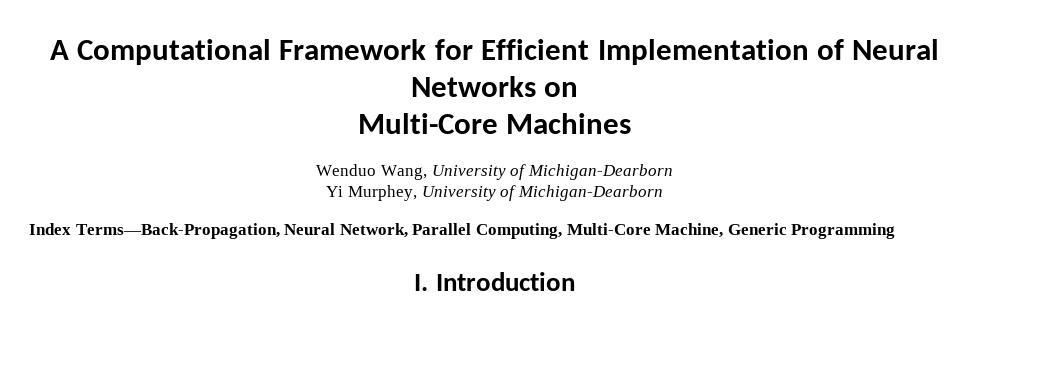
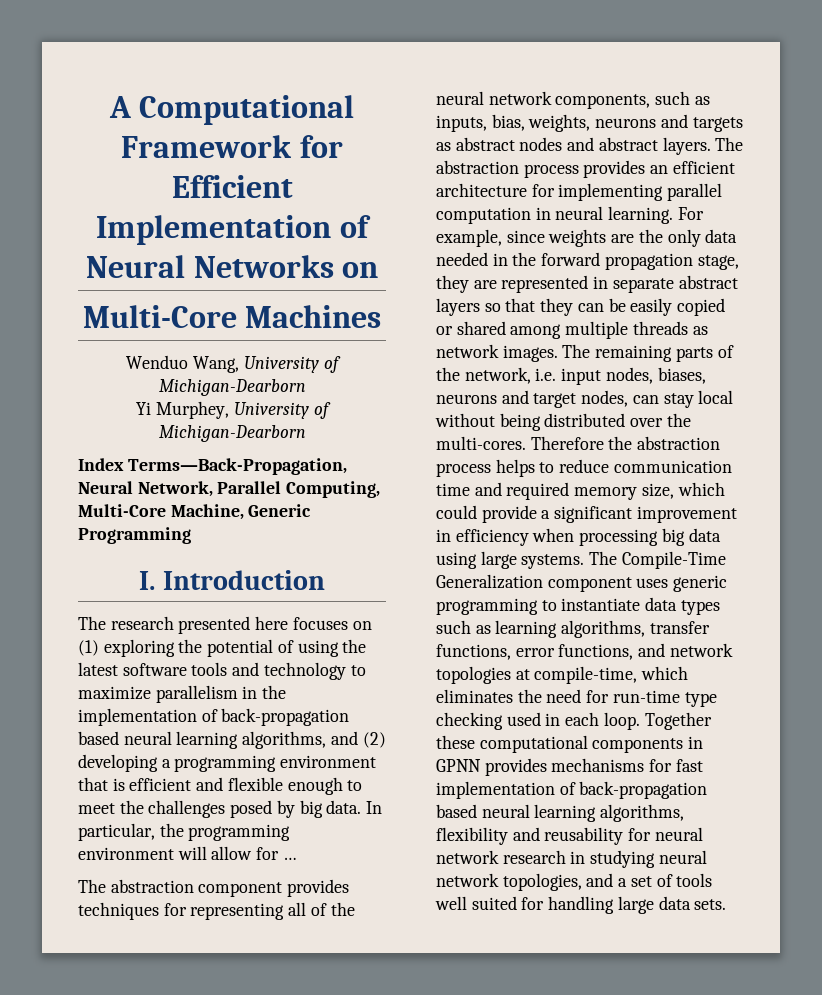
+ The research presented here focuses on (1) exploring the potential of using the latest software tools and technology to maximize parallelism in the implementation of back-propagation based neural learning algorithms, and (2) developing a programming environment that is efficient and flexible enough to meet the challenges posed by big data. In particular, the programming environment will allow for …
+ The abstraction component provides techniques for representing all of the neural network components, such as inputs, bias, weights, neurons and targets as abstract nodes and abstract layers. The abstraction process provides an efficient architecture for implementing parallel computation in neural learning. For example, since weights are the only data needed in the forward propagation stage, they are represented in separate abstract layers so that they can be easily copied or shared among multiple threads as network images. The remaining parts of the network, i.e. input nodes, biases, neurons and target nodes, can stay local without being distributed over the multi-cores. Therefore the abstraction process helps to reduce communication time and required memory size, which could provide a significant improvement in efficiency when processing big data using large systems. The Compile-Time Generalization component uses generic programming to instantiate data types such as learning algorithms, transfer functions, error functions, and network topologies at compile-time, which eliminates the need for run-time type checking used in each loop. Together these computational components in GPNN provides mechanisms for fast implementation of back-propagation based neural learning algorithms, flexibility and reusability for neural network research in studying neural network topologies, and a set of tools well suited for handling large data sets.

